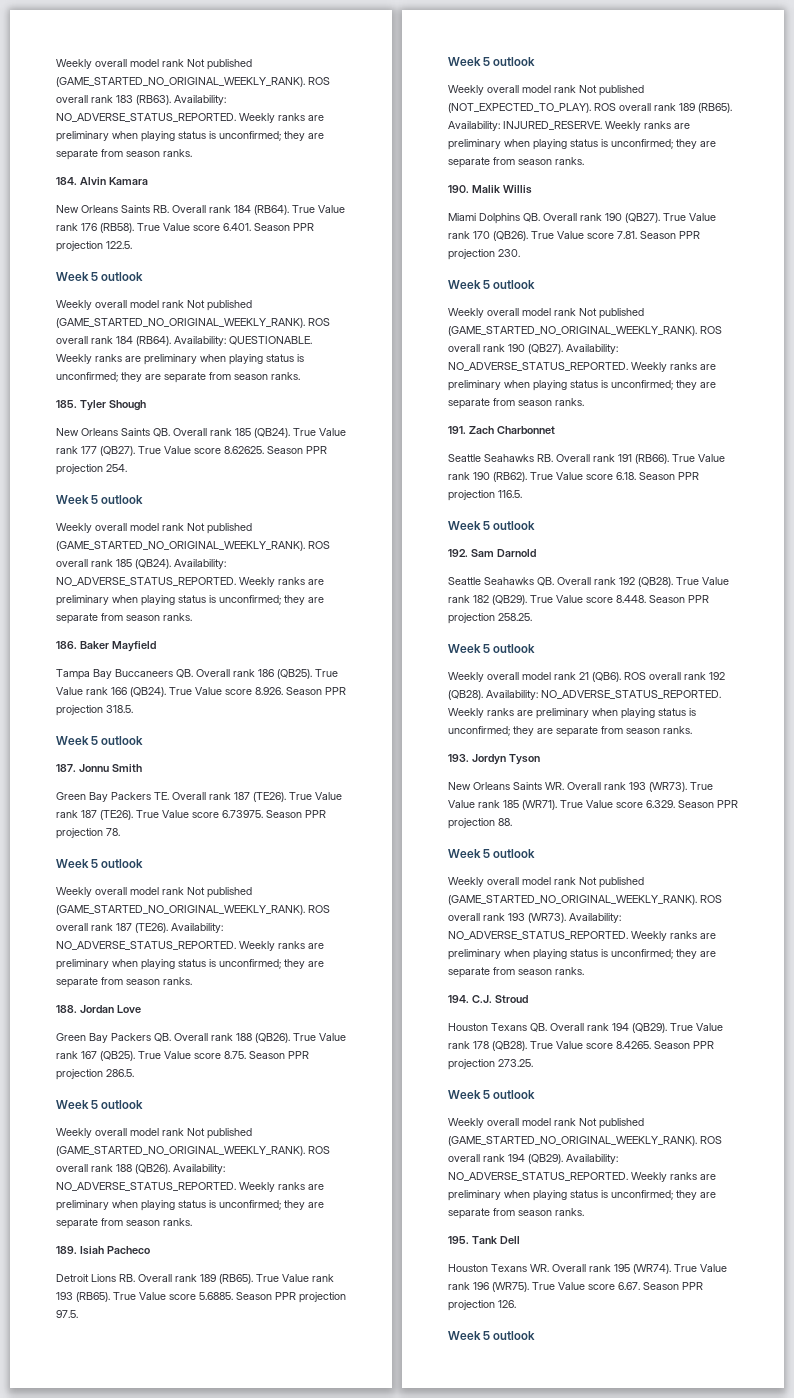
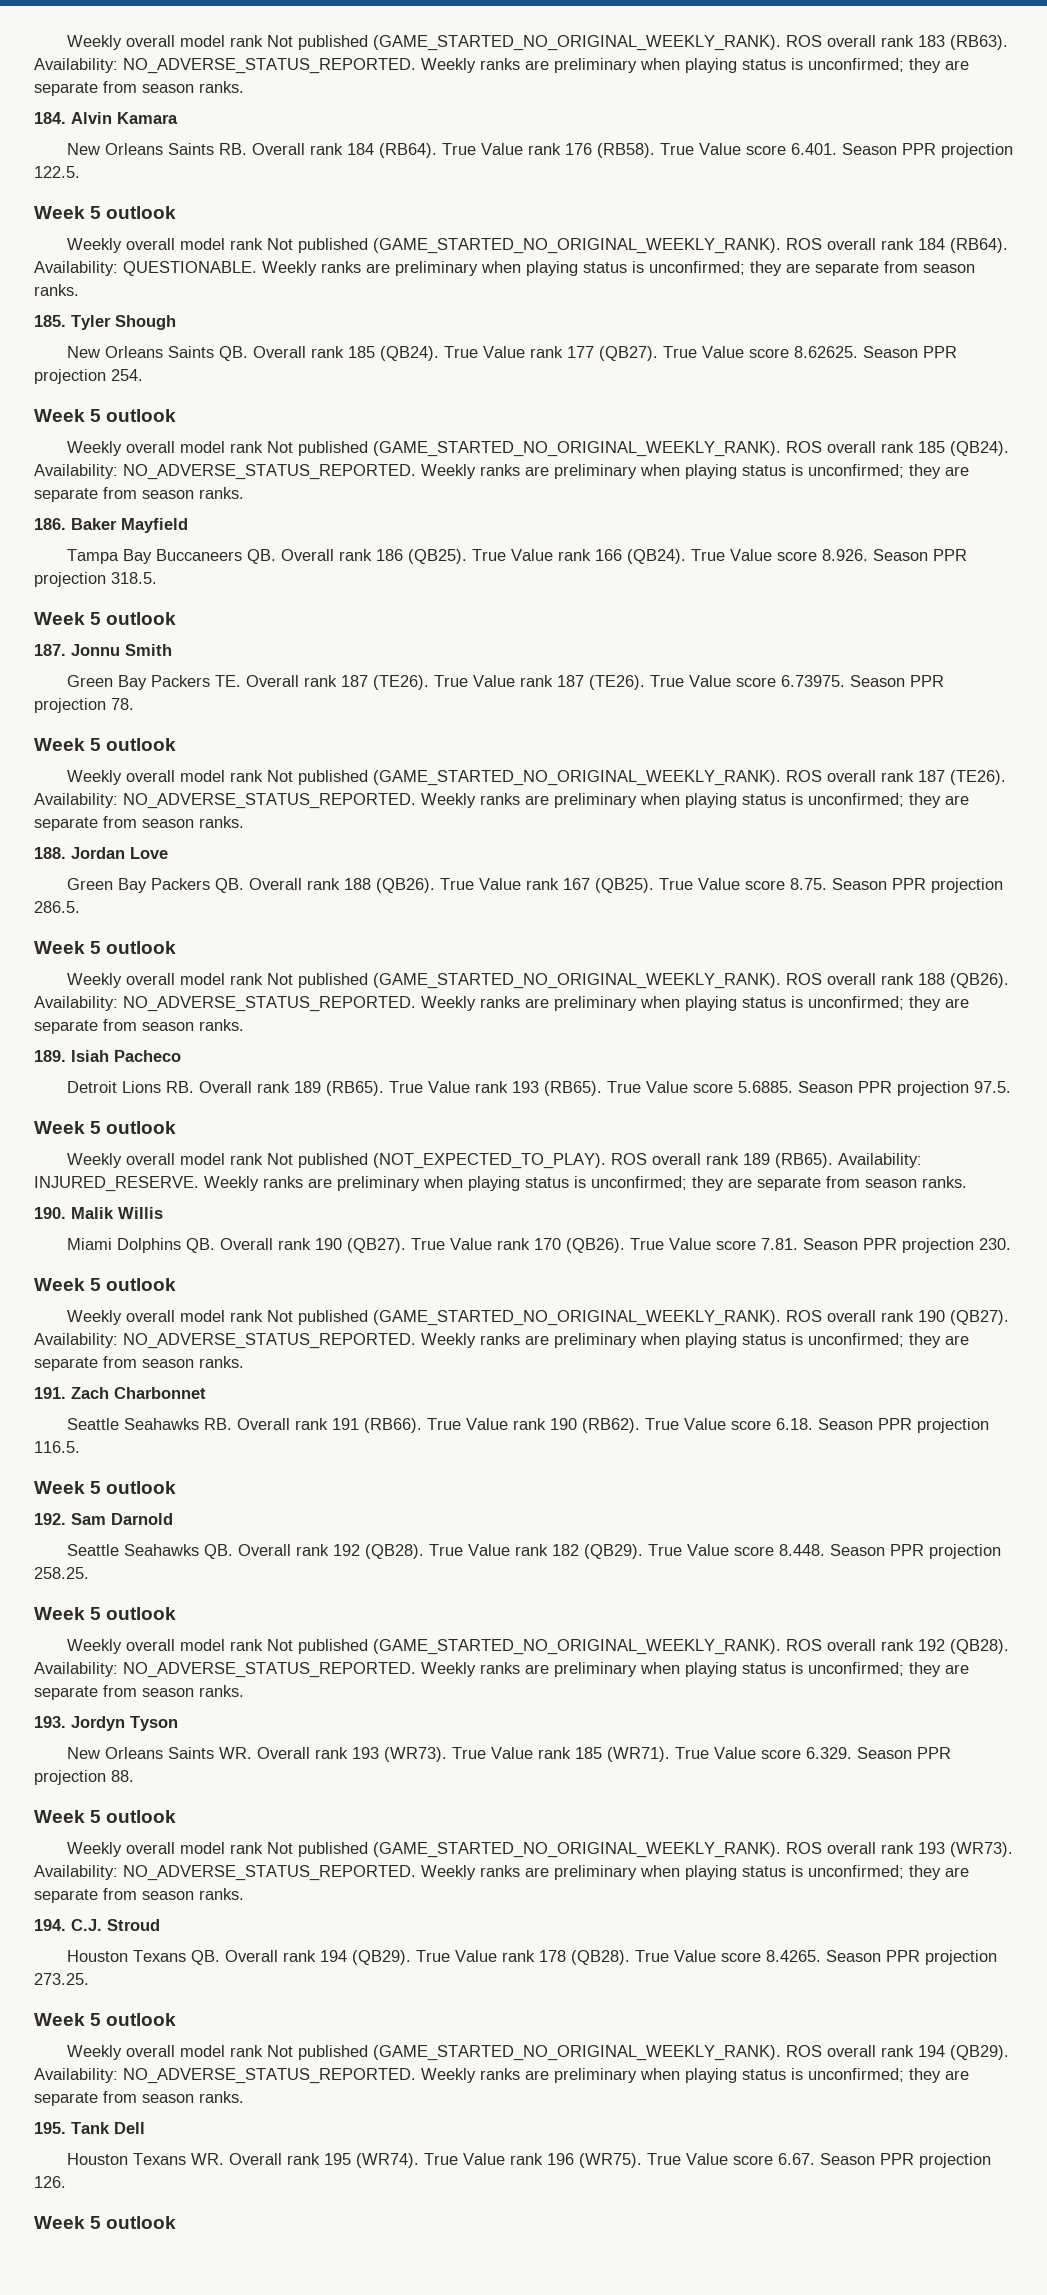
  True Value score 8.448. Season PPR projection 258.25.
  Week 5 outlook
- Weekly overall model rank 21 (QB6).
+ Weekly overall model rank Not published (GAME_STARTED_NO_ORIGINAL_WEEKLY_RANK).

